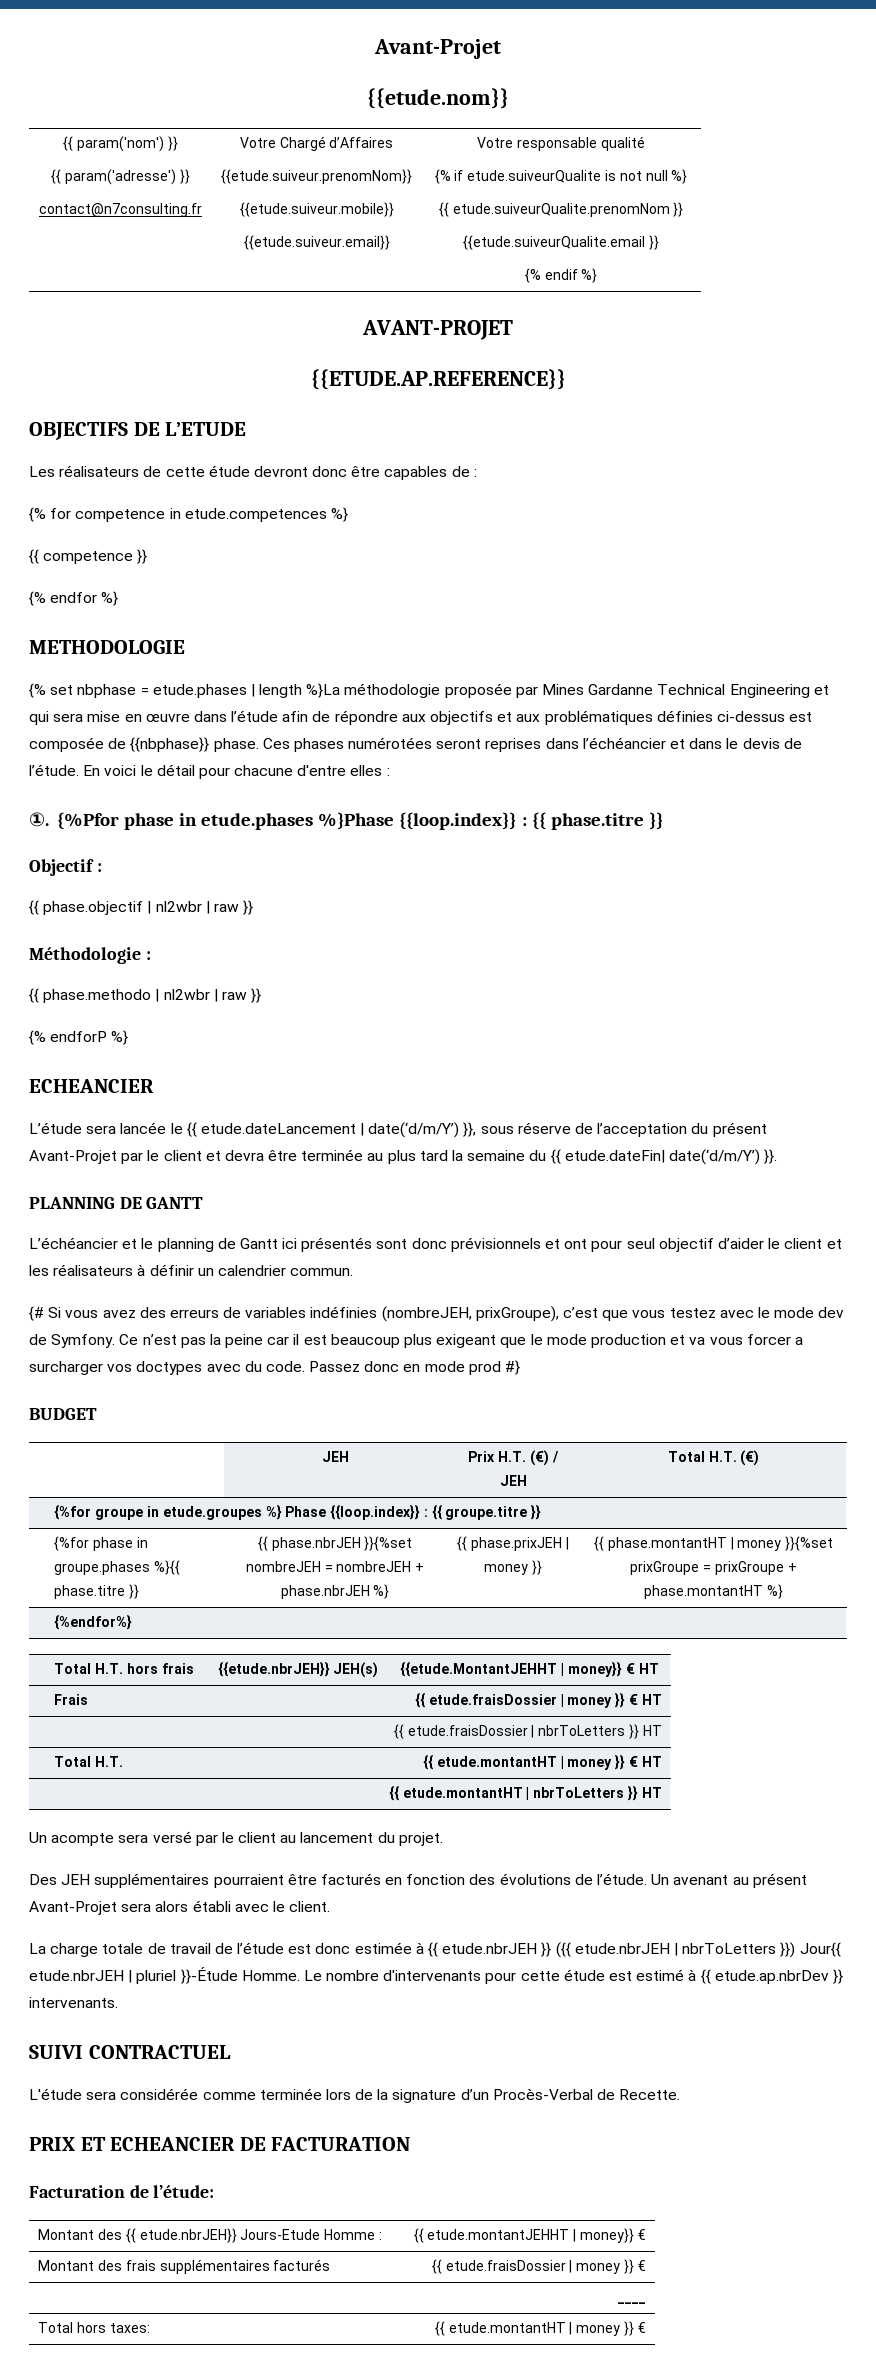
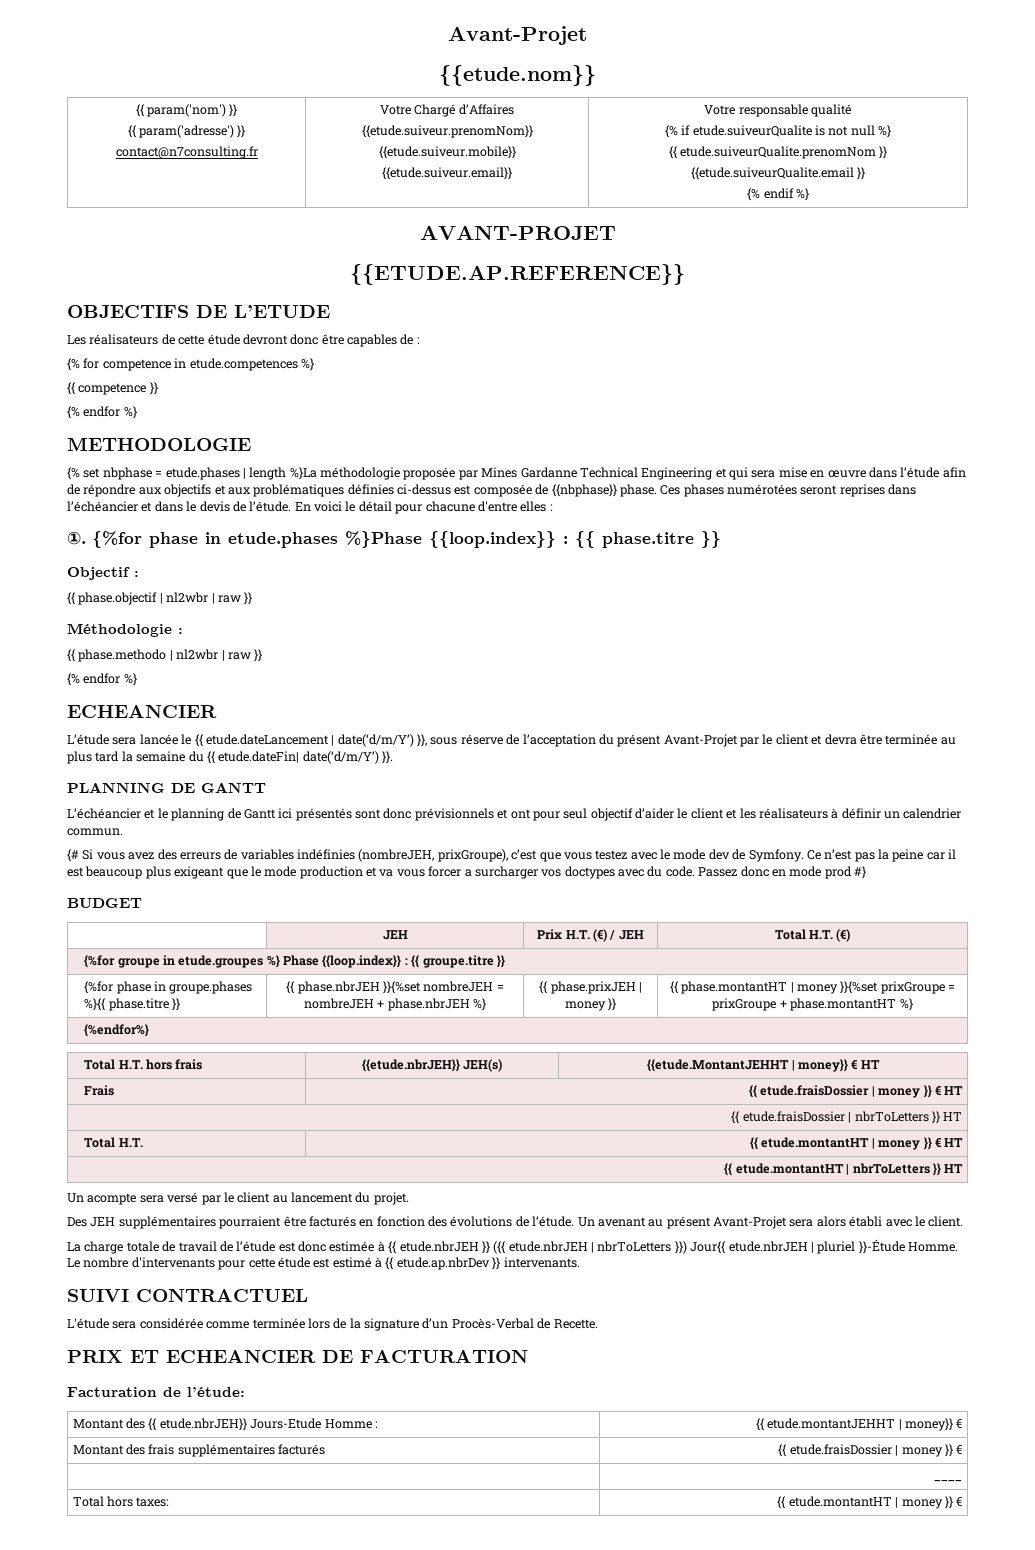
- ①. {%Pfor phase in etude.phases %}Phase {{loop.index}} : {{ phase.titre }}
+ ①. {%for phase in etude.phases %}Phase {{loop.index}} : {{ phase.titre }}
  {{ phase.methodo | nl2wbr | raw }}
- {% endforP %}
+ {% endfor %}

